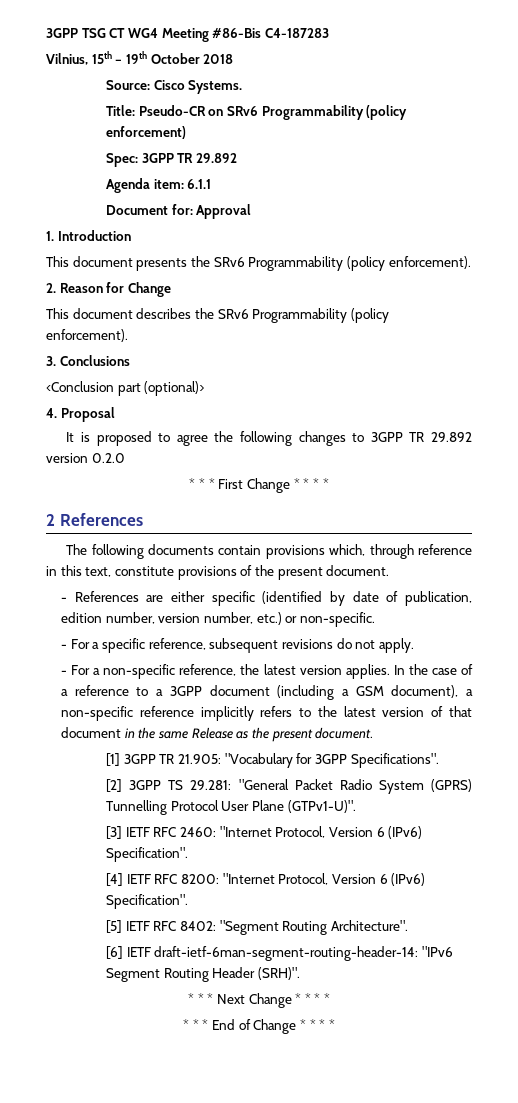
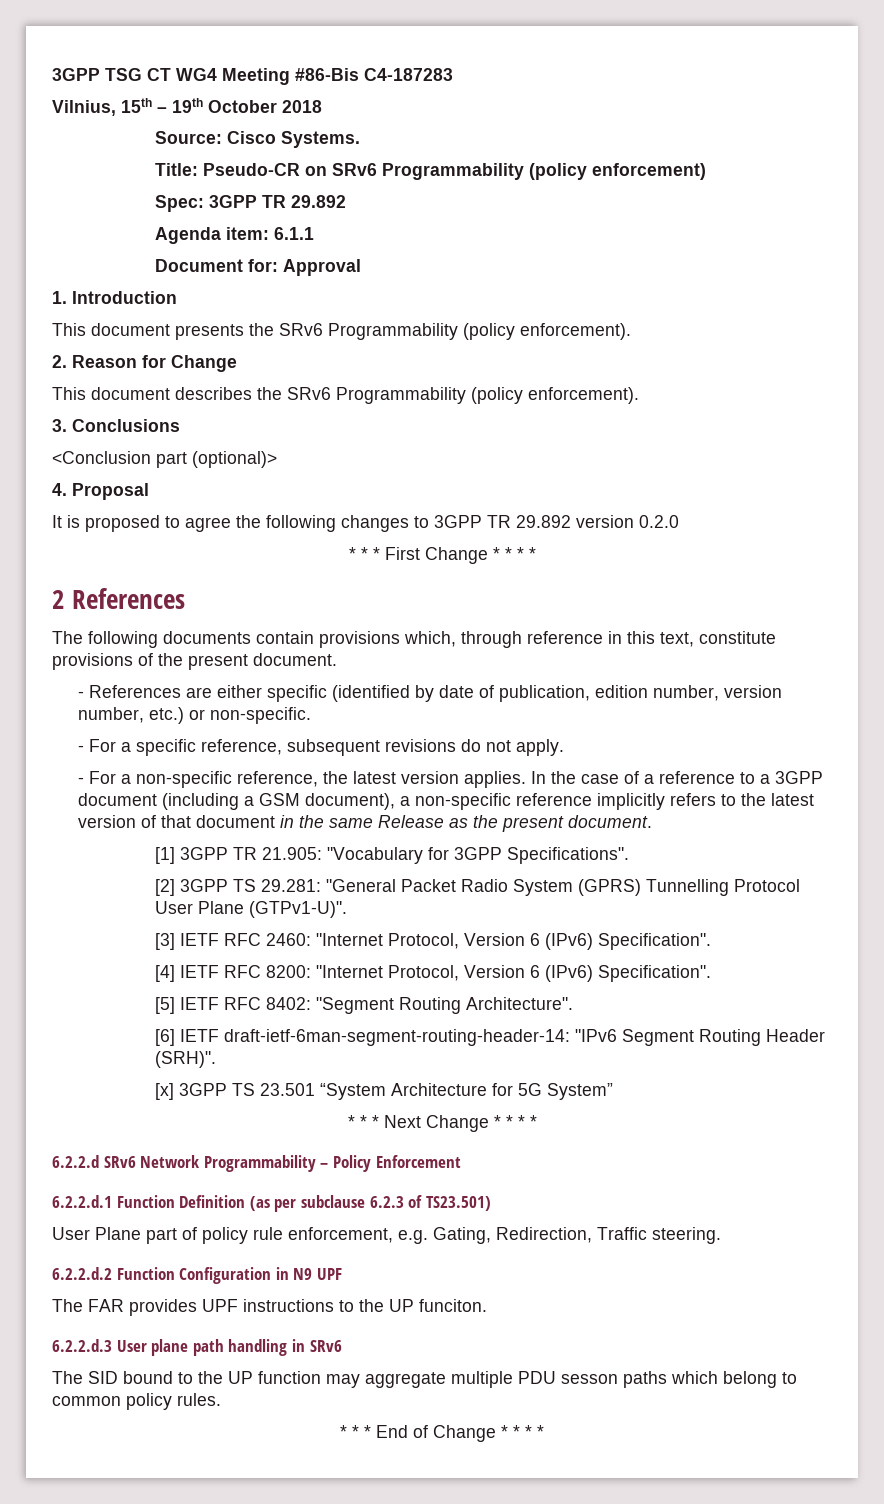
+ [x] 3GPP TS 23.501 “System Architecture for 5G System”
+ 6.2.2.d SRv6 Network Programmability – Policy Enforcement
+ 6.2.2.d.1 Function Definition (as per subclause 6.2.3 of TS23.501)
+ User Plane part of policy rule enforcement, e.g. Gating, Redirection, Traffic steering.
+ 6.2.2.d.2 Function Configuration in N9 UPF
+ The FAR provides UPF instructions to the UP funciton.
+ 6.2.2.d.3 User plane path handling in SRv6
+ The SID bound to the UP function may aggregate multiple PDU sesson paths which belong to common policy rules.

